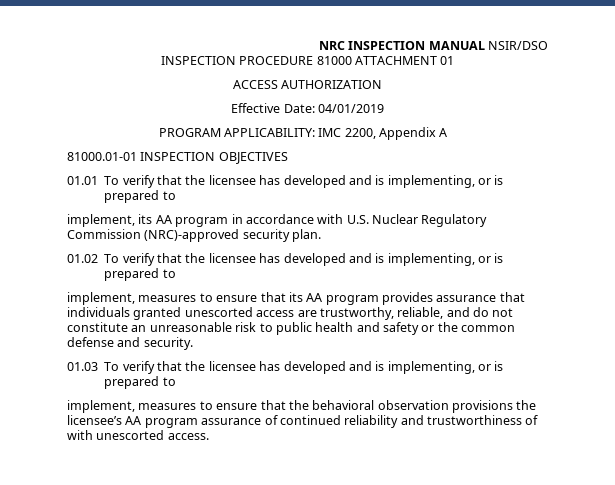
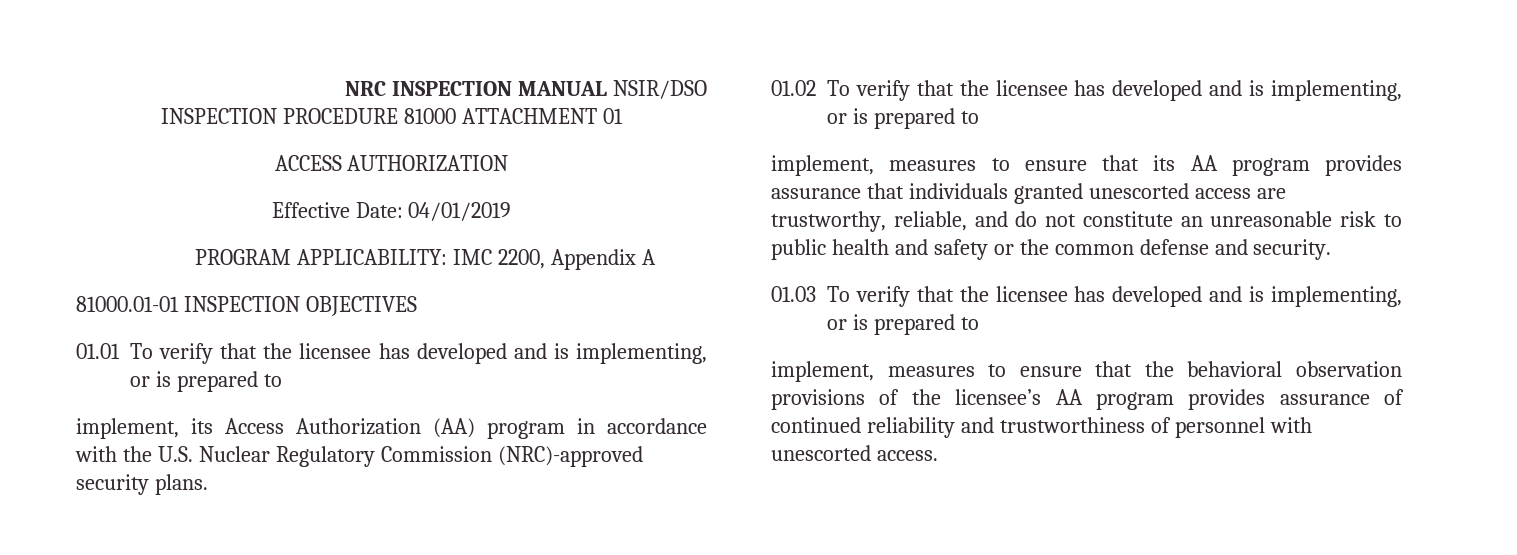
- implement, its AA program in accordance with U.S. Nuclear Regulatory Commission (NRC)-approved security plan.
+ implement, its Access Authorization (AA) program in accordance with the U.S. Nuclear Regulatory Commission (NRC)-approved security plans.
- implement, measures to ensure that the behavioral observation provisions the licensee’s AA program assurance of continued reliability and trustworthiness of with unescorted access.
+ implement, measures to ensure that the behavioral observation provisions of the licensee’s AA program provides assurance of continued reliability and trustworthiness of personnel with unescorted access.

